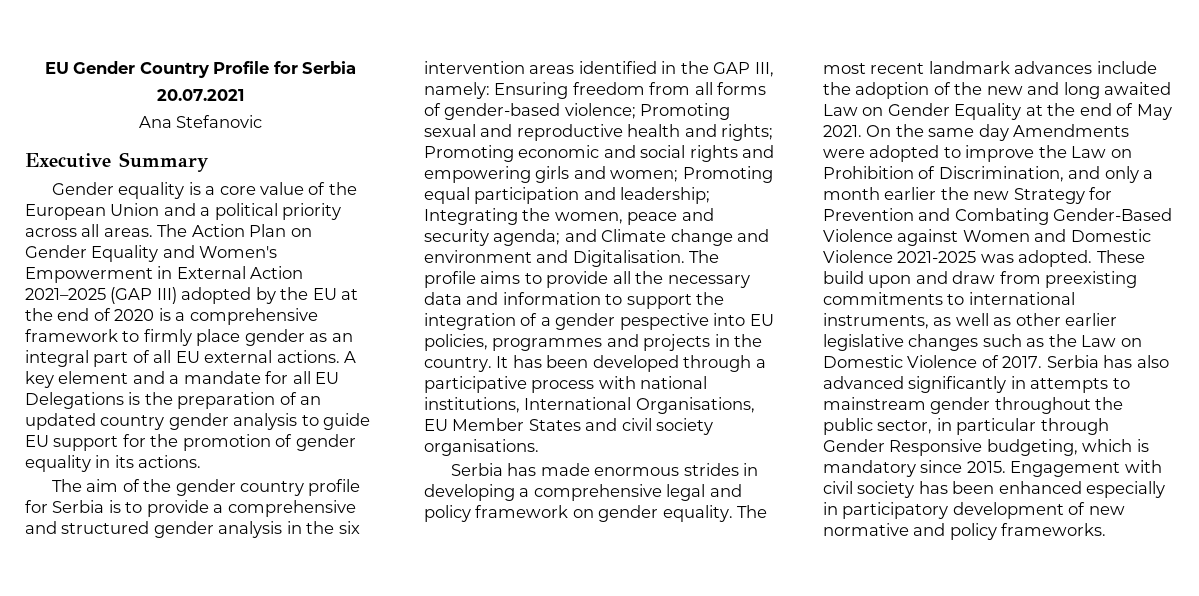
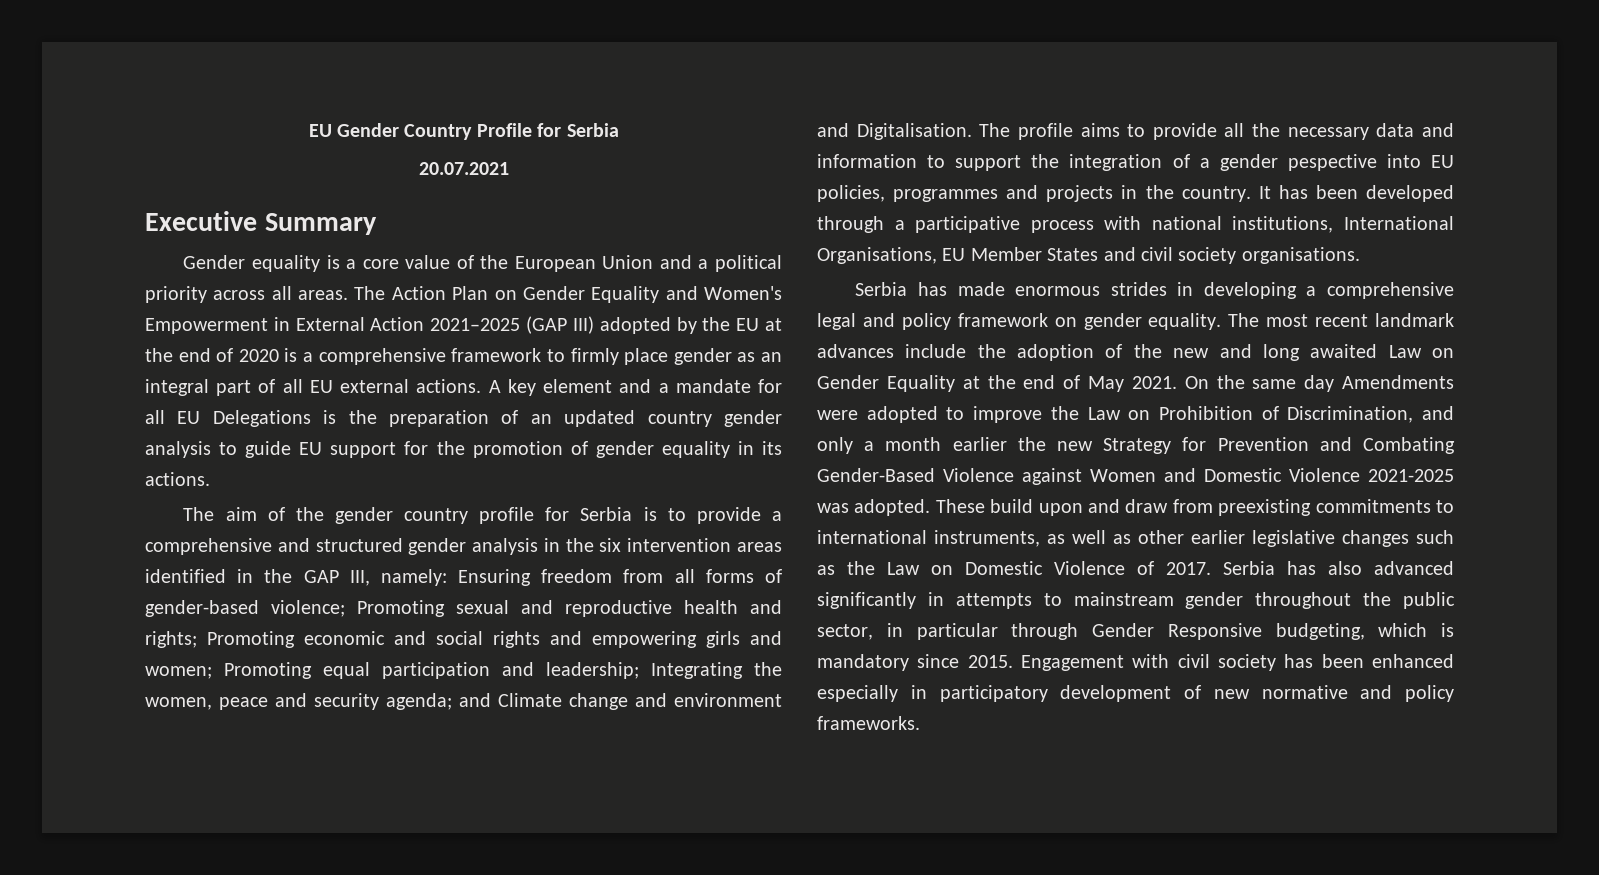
- Ana Stefanovic

